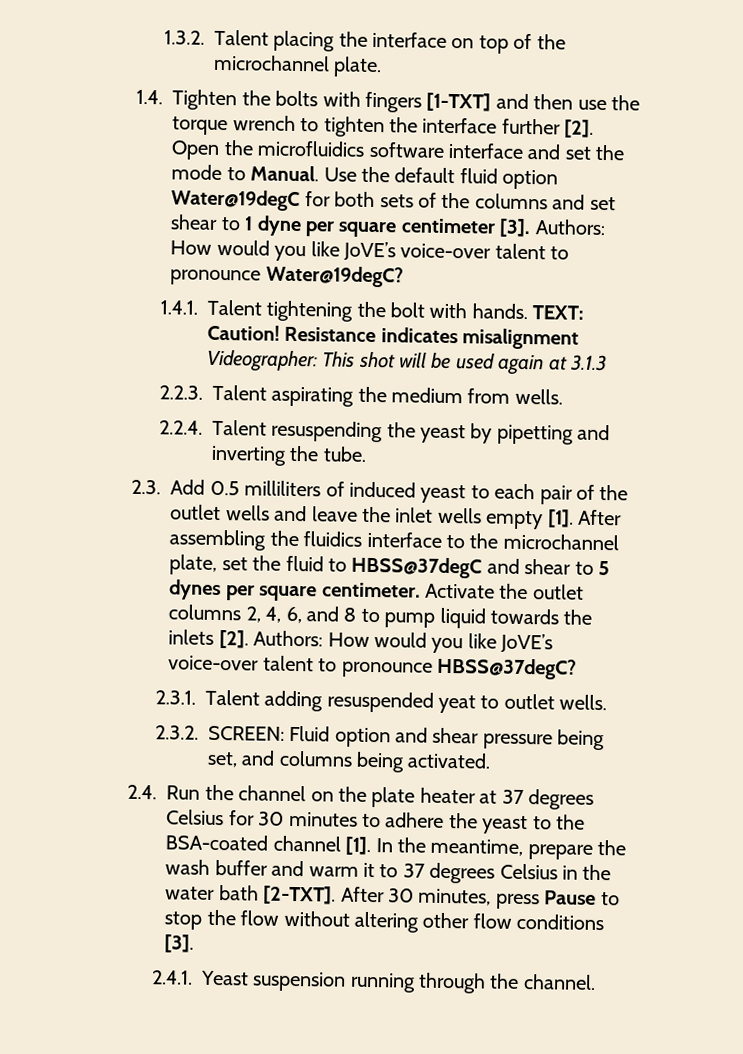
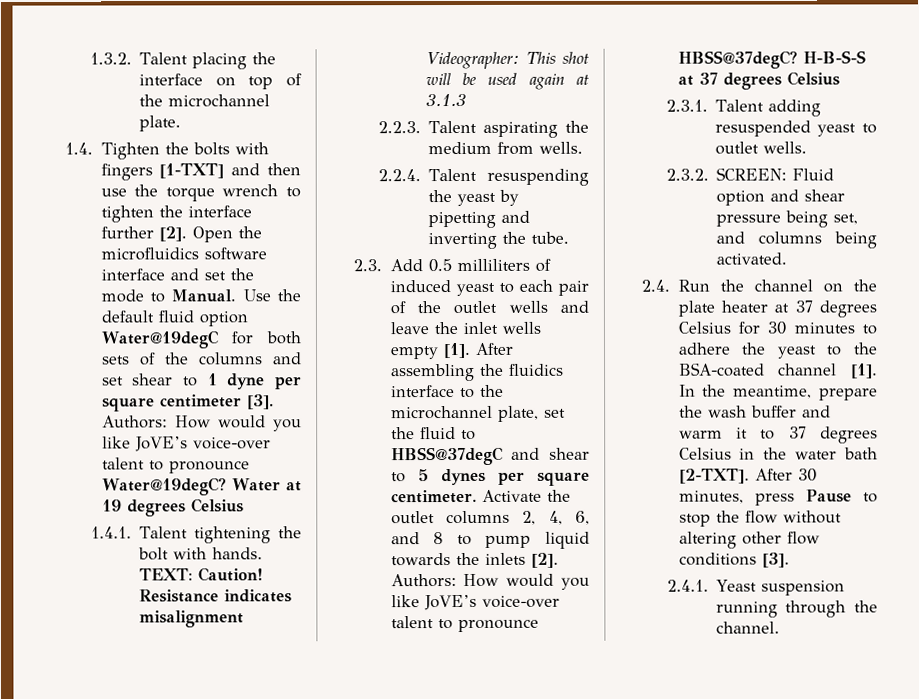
+ Water at 19 degrees Celsius
+ H-B-S-S at 37 degrees Celsius
- 2.3.1. Talent adding resuspended yeat to outlet wells.
+ 2.3.1. Talent adding resuspended yeast to outlet wells.

